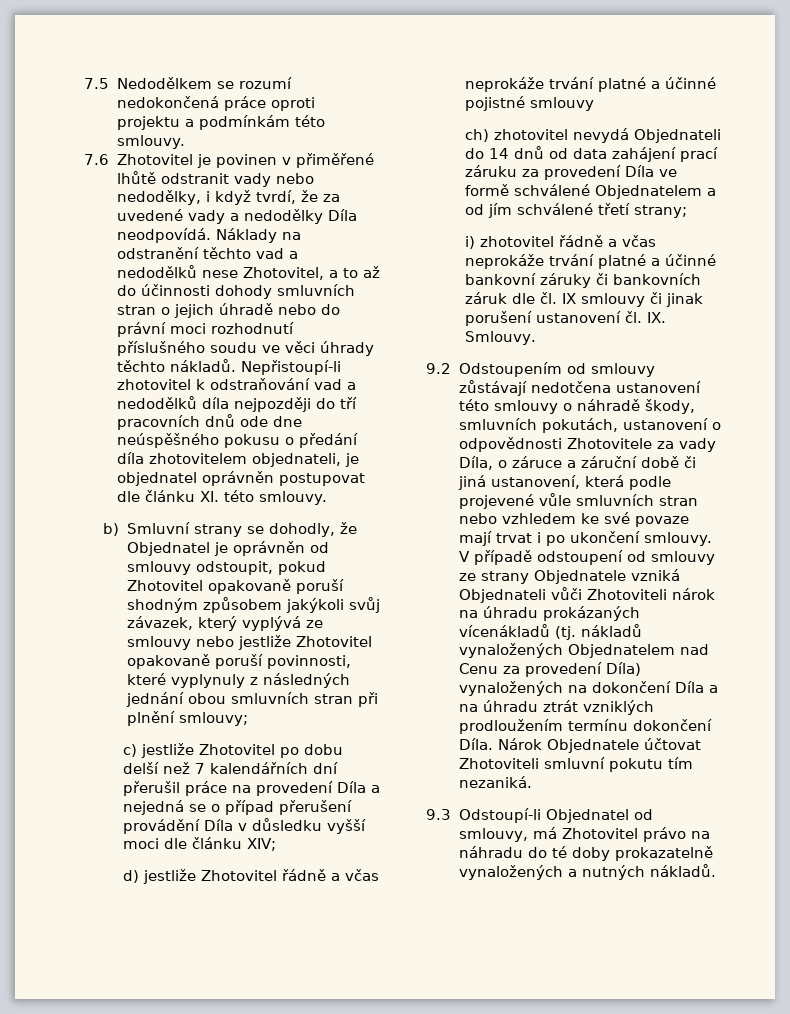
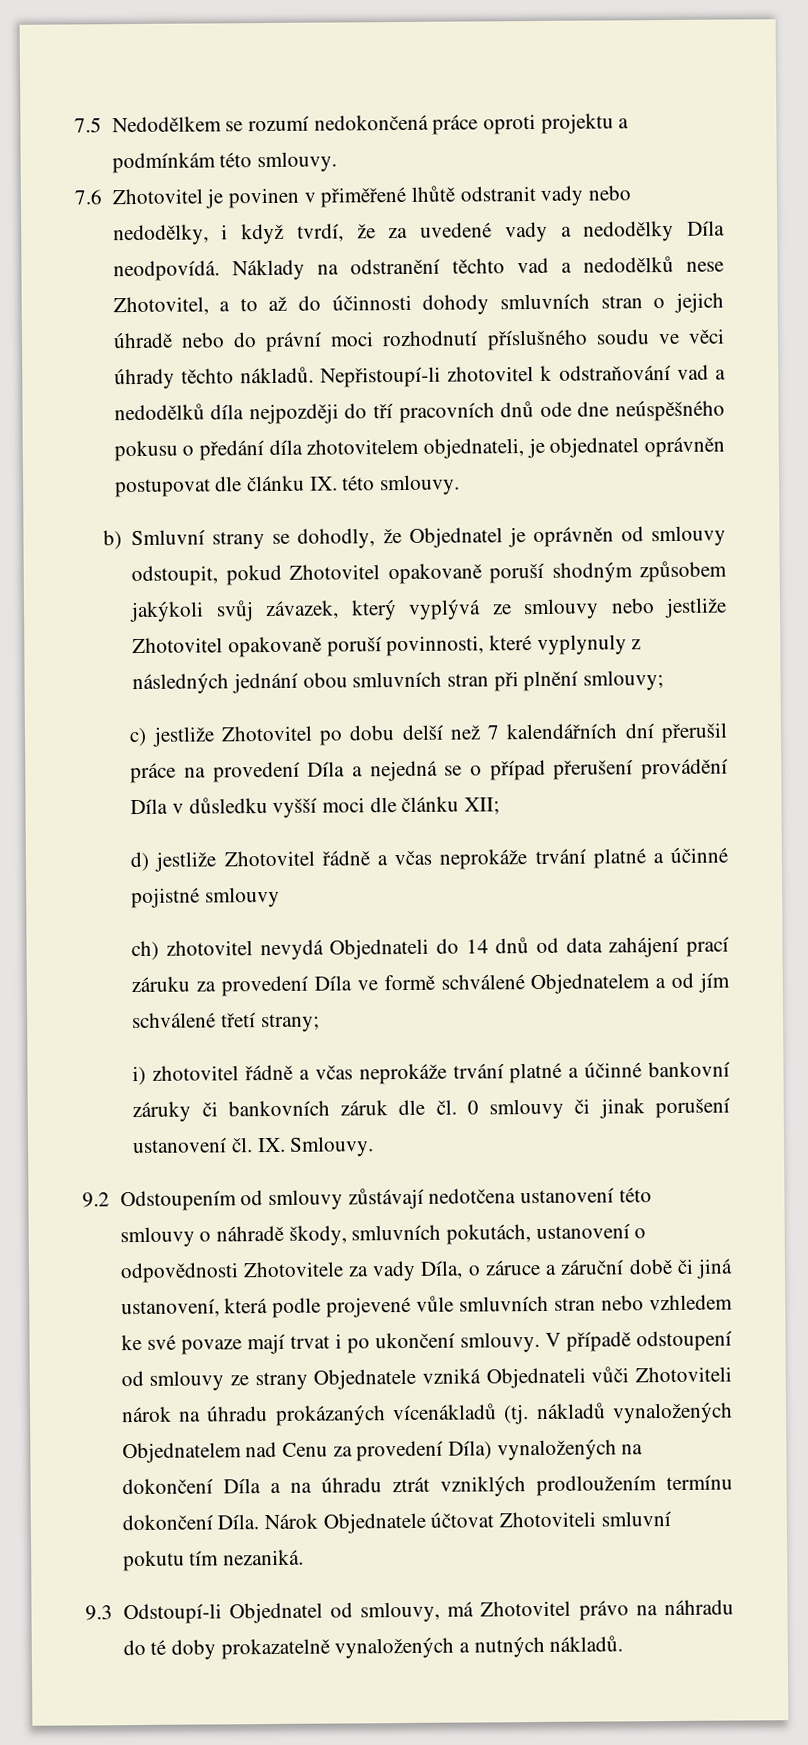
- Nepřistoupí-li zhotovitel k odstraňování vad a nedodělků díla nejpozději do tří pracovních dnů ode dne neúspěšného pokusu o předání díla zhotovitelem objednateli, je objednatel oprávněn postupovat dle článku XI. této smlouvy.
+ Nepřistoupí-li zhotovitel k odstraňování vad a nedodělků díla nejpozději do tří pracovních dnů ode dne neúspěšného pokusu o předání díla zhotovitelem objednateli, je objednatel oprávněn postupovat dle článku IX. této smlouvy.
- c) jestliže Zhotovitel po dobu delší než 7 kalendářních dní přerušil práce na provedení Díla a nejedná se o případ přerušení provádění Díla v důsledku vyšší moci dle článku XIV;
+ c) jestliže Zhotovitel po dobu delší než 7 kalendářních dní přerušil práce na provedení Díla a nejedná se o případ přerušení provádění Díla v důsledku vyšší moci dle článku XII;
- i) zhotovitel řádně a včas neprokáže trvání platné a účinné bankovní záruky či bankovních záruk dle čl. IX smlouvy či jinak porušení ustanovení čl. IX. Smlouvy.
+ i) zhotovitel řádně a včas neprokáže trvání platné a účinné bankovní záruky či bankovních záruk dle čl. 0 smlouvy či jinak porušení ustanovení čl. IX. Smlouvy.

